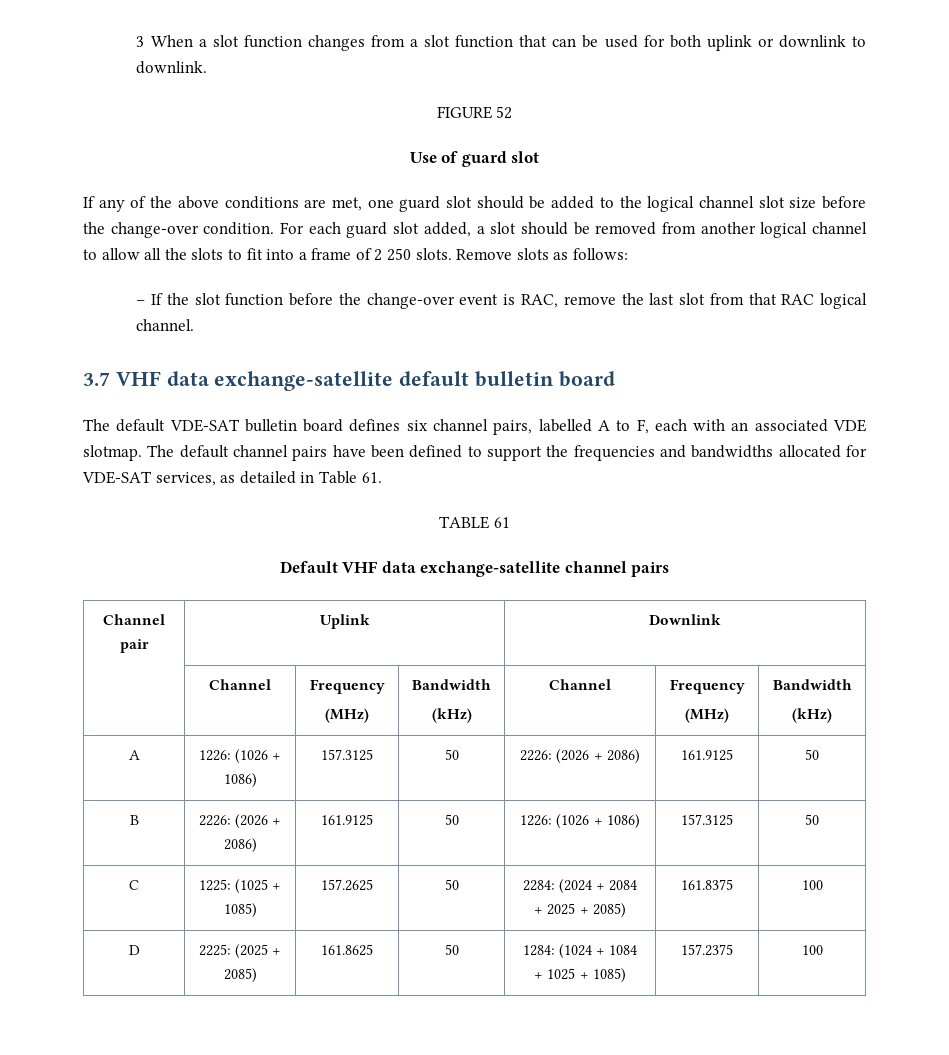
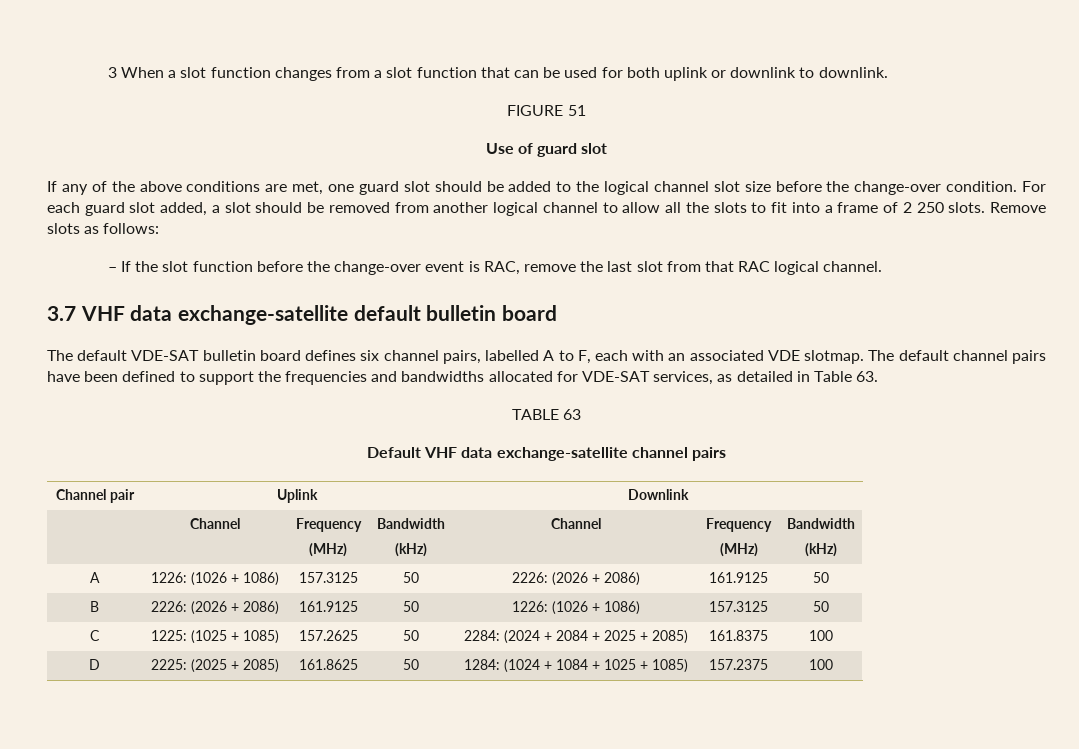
- FIGURE 52
+ FIGURE 51
- The default channel pairs have been defined to support the frequencies and bandwidths allocated for VDE-SAT services, as detailed in Table 61.
+ The default channel pairs have been defined to support the frequencies and bandwidths allocated for VDE-SAT services, as detailed in Table 63.
- TABLE 61
+ TABLE 63

